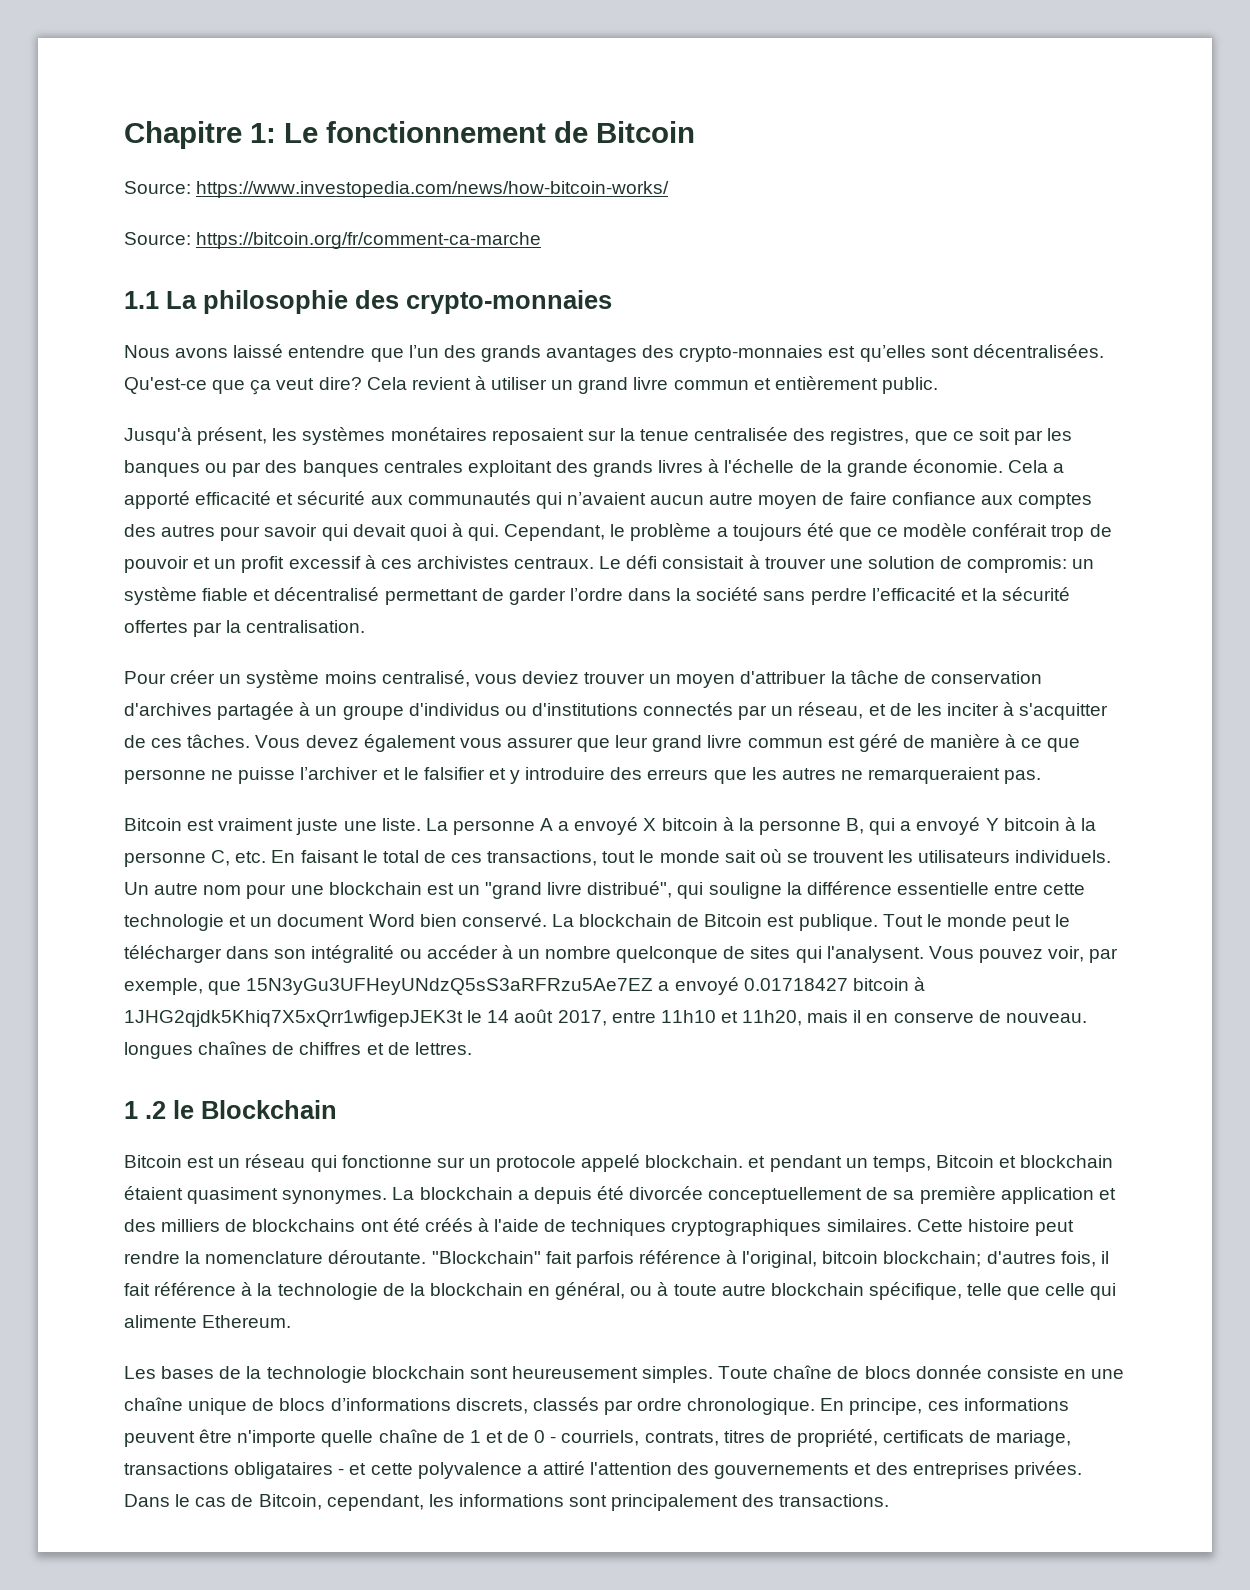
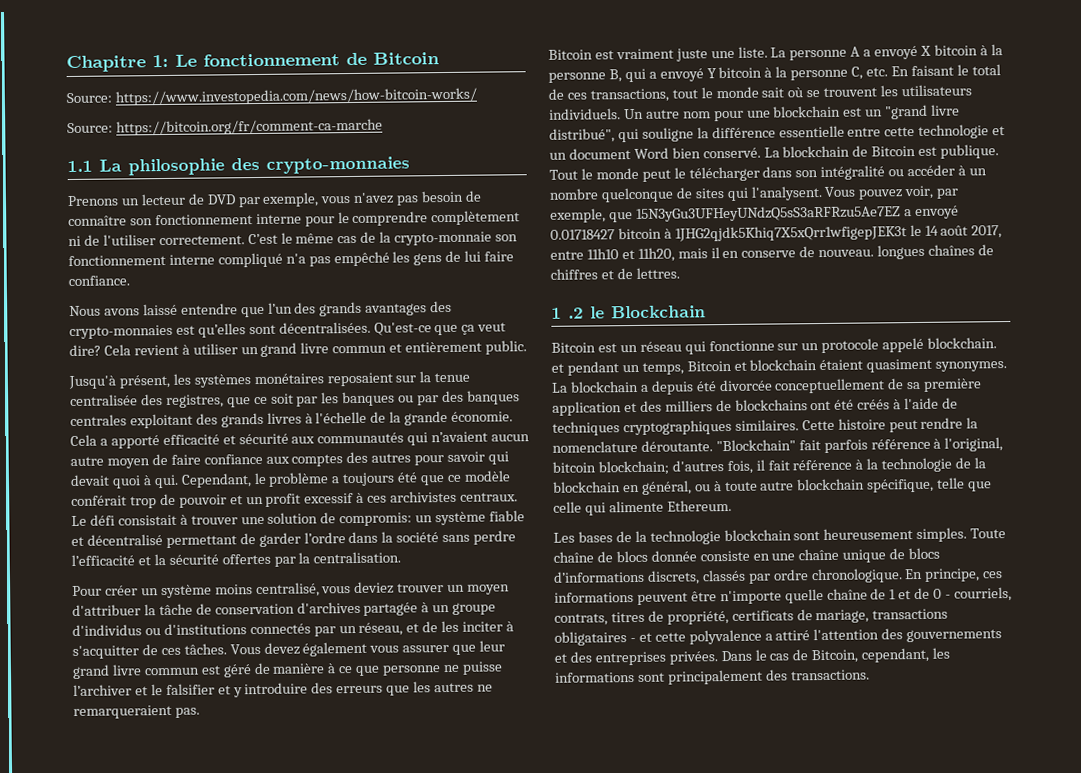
+ Prenons un lecteur de DVD par exemple, vous n'avez pas besoin de connaître son fonctionnement interne pour le comprendre complètement ni de l'utiliser correctement. C’est le même cas de la crypto-monnaie son fonctionnement interne compliqué n'a pas empêché les gens de lui faire confiance.

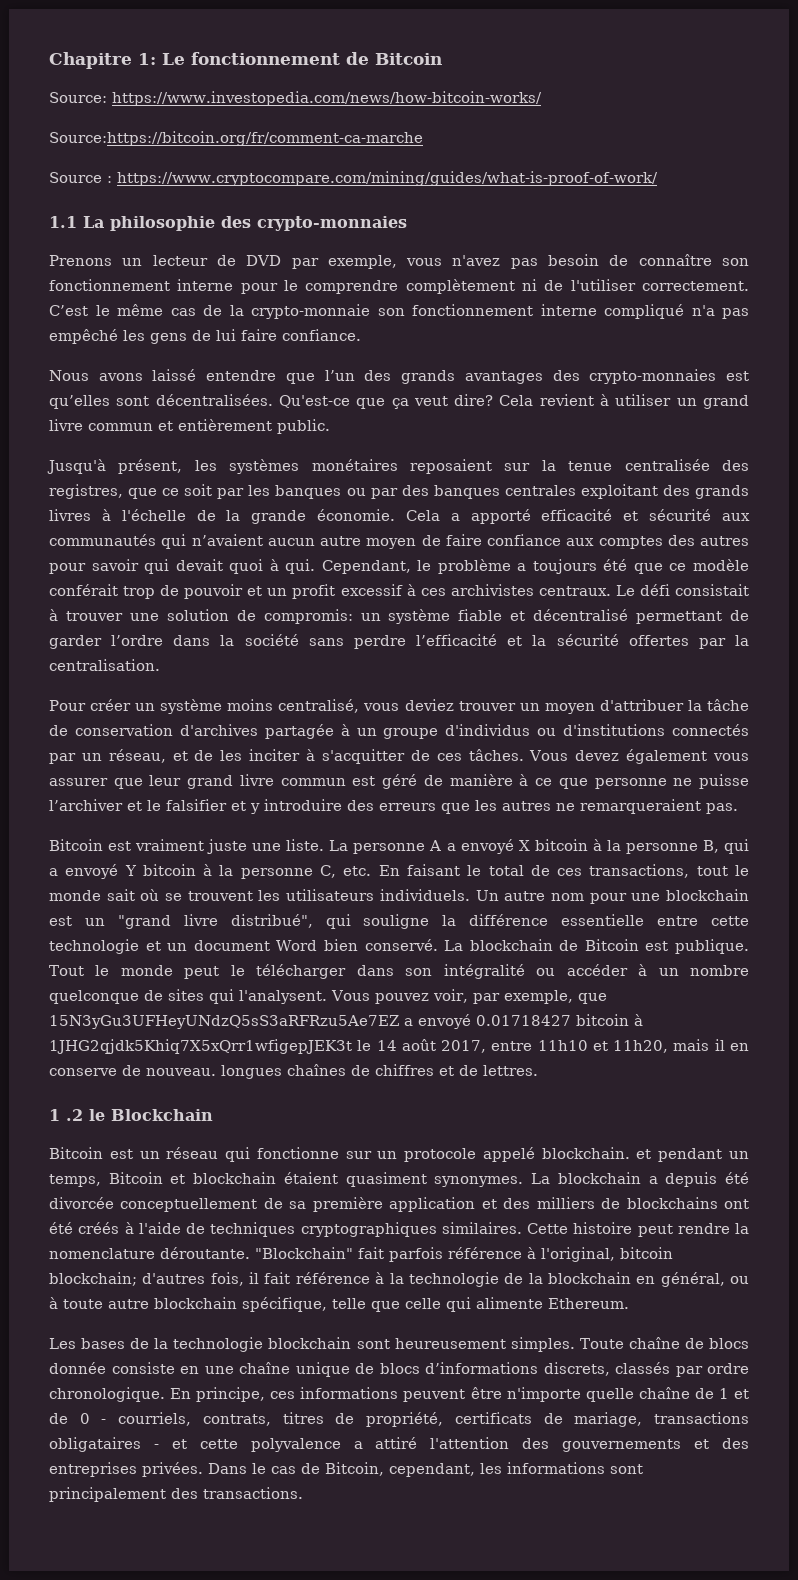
- Source: https://bitcoin.org/fr/comment-ca-marche
+ Source:https://bitcoin.org/fr/comment-ca-marche
+ Source : https://www.cryptocompare.com/mining/guides/what-is-proof-of-work/

